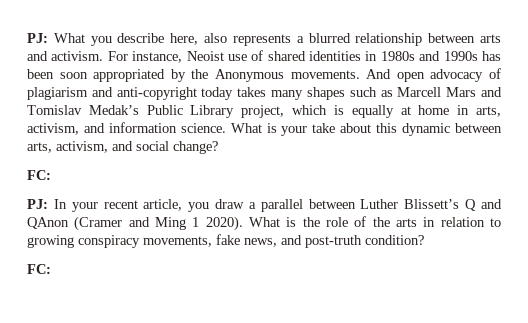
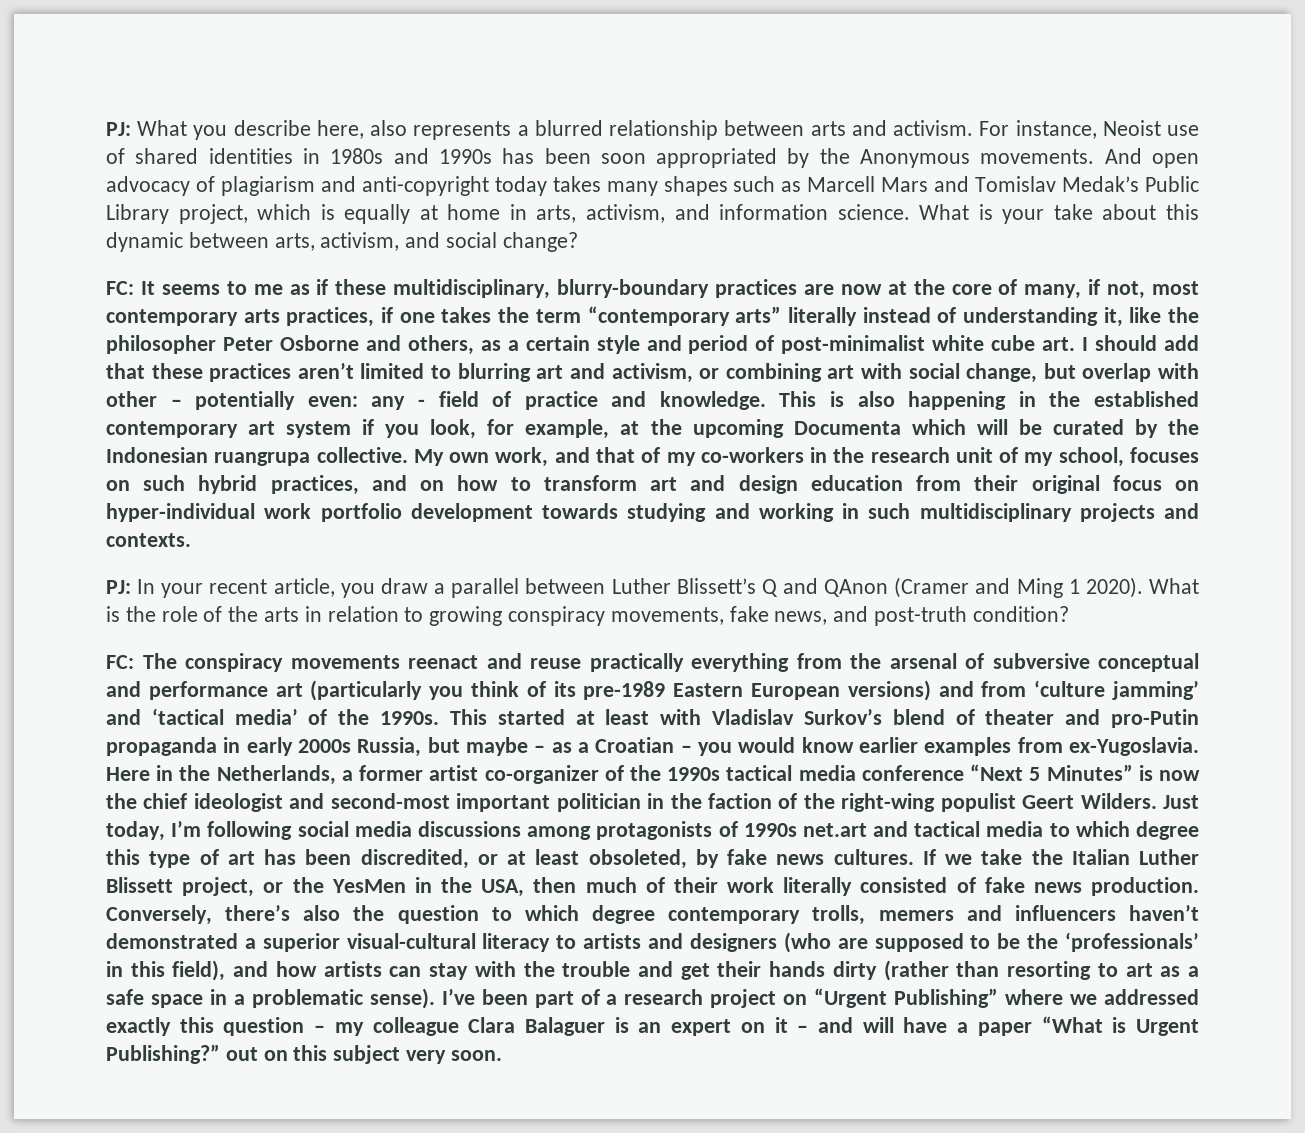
  What is your take about this dynamic between arts, activism, and social change?
- FC:
+ FC: It seems to me as if these multidisciplinary, blurry-boundary practices are now at the core of many, if not, most contemporary arts practices, if one takes the term “contemporary arts” literally instead of understanding it, like the philosopher Peter Osborne and others, as a certain style and period of post-minimalist white cube art. I should add that these practices aren’t limited to blurring art and activism, or combining art with social change, but overlap with other – potentially even: any - field of practice and knowledge. This is also happening in the established contemporary art system if you look, for example, at the upcoming Documenta which will be curated by the Indonesian ruangrupa collective. My own work, and that of my co-workers in the research unit of my school, focuses on such hybrid practices, and on how to transform art and design education from their original focus on hyper-individual work portfolio development towards studying and working in such multidisciplinary projects and contexts.
  What is the role of the arts in relation to growing conspiracy movements, fake news, and post-truth condition?
- FC:
+ FC: The conspiracy movements reenact and reuse practically everything from the arsenal of subversive conceptual and performance art (particularly you think of its pre-1989 Eastern European versions) and from ‘culture jamming’ and ‘tactical media’ of the 1990s. This started at least with Vladislav Surkov’s blend of theater and pro-Putin propaganda in early 2000s Russia, but maybe – as a Croatian – you would know earlier examples from ex-Yugoslavia. Here in the Netherlands, a former artist co-organizer of the 1990s tactical media conference “Next 5 Minutes” is now the chief ideologist and second-most important politician in the faction of the right-wing populist Geert Wilders. Just today, I’m following social media discussions among protagonists of 1990s net.art and tactical media to which degree this type of art has been discredited, or at least obsoleted, by fake news cultures. If we take the Italian Luther Blissett project, or the YesMen in the USA, then much of their work literally consisted of fake news production. Conversely, there’s also the question to which degree contemporary trolls, memers and influencers haven’t demonstrated a superior visual-cultural literacy to artists and designers (who are supposed to be the ‘professionals’ in this field), and how artists can stay with the trouble and get their hands dirty (rather than resorting to art as a safe space in a problematic sense). I’ve been part of a research project on “Urgent Publishing” where we addressed exactly this question – my colleague Clara Balaguer is an expert on it – and will have a paper “What is Urgent Publishing?” out on this subject very soon.

